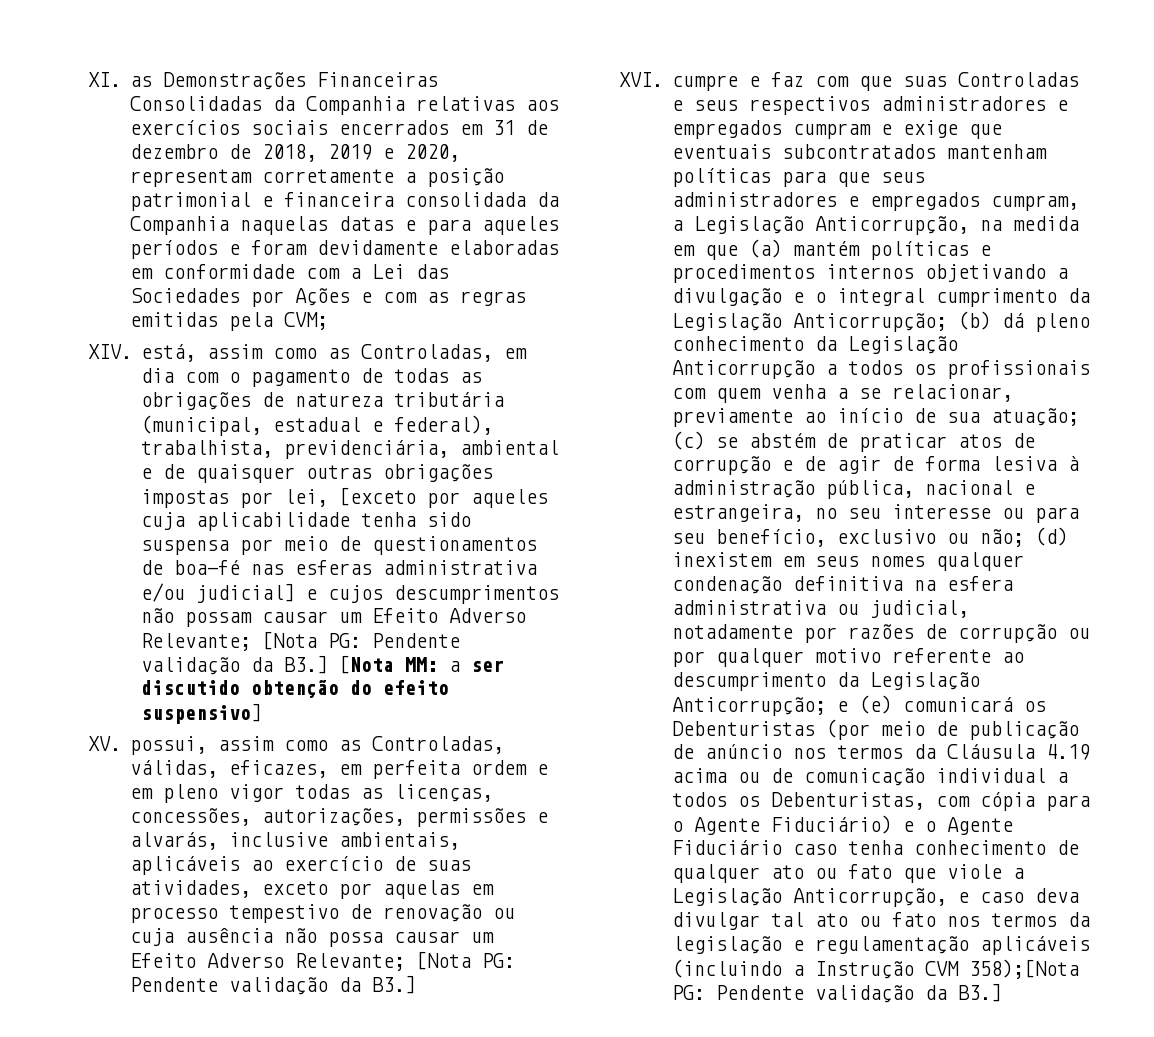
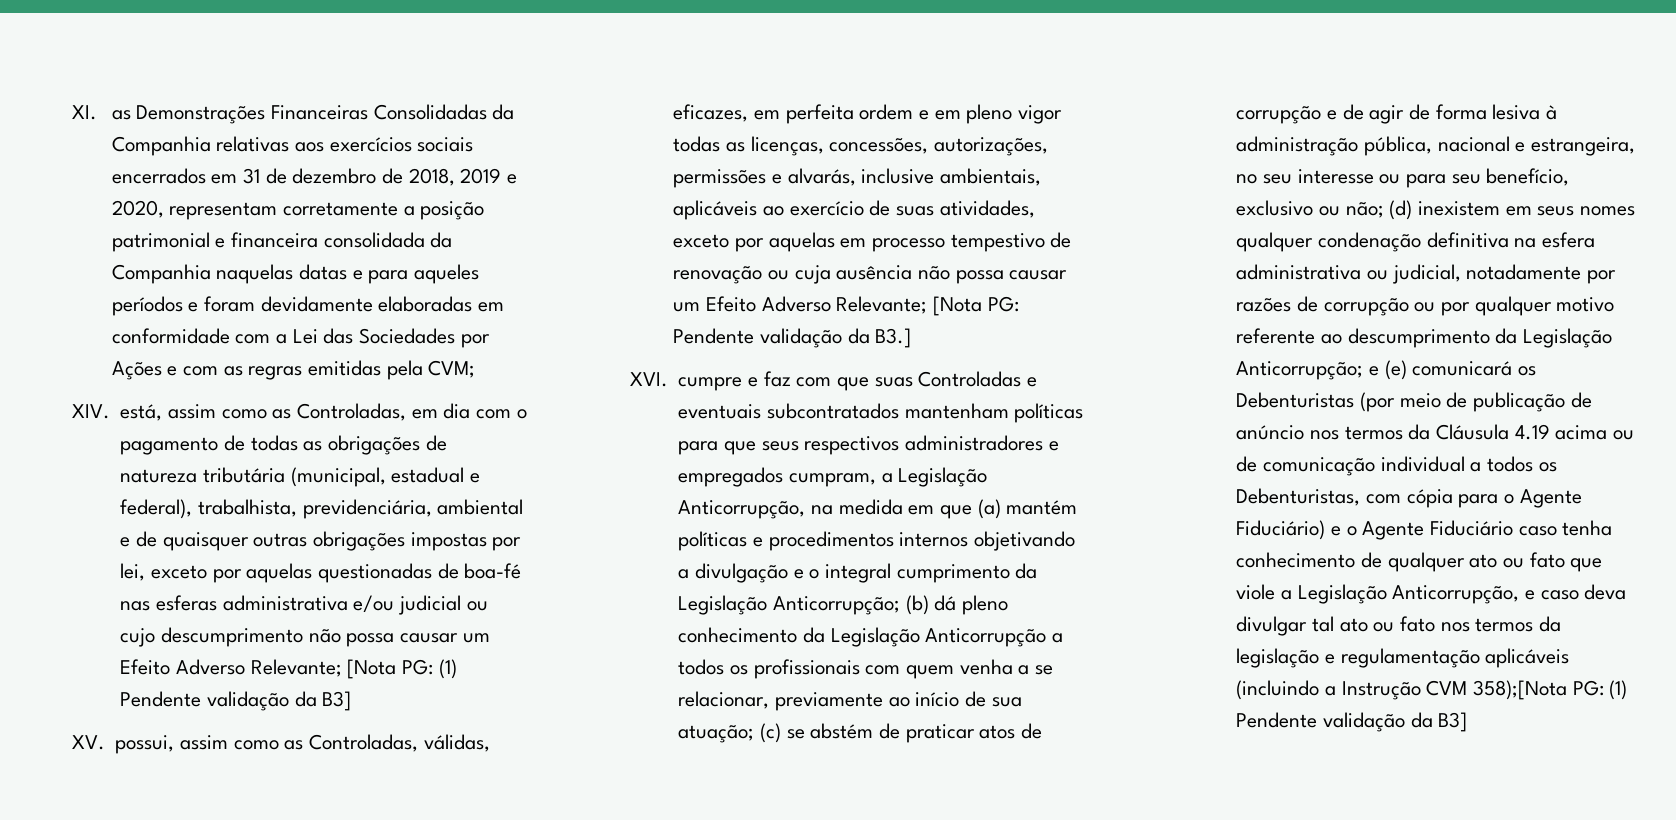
- XIV. está, assim como as Controladas, em dia com o pagamento de todas as obrigações de natureza tributária (municipal, estadual e federal), trabalhista, previdenciária, ambiental e de quaisquer outras obrigações impostas por lei, [exceto por aqueles cuja aplicabilidade tenha sido suspensa por meio de questionamentos de boa-fé nas esferas administrativa e/ou judicial] e cujos descumprimentos não possam causar um Efeito Adverso Relevante; [Nota PG: Pendente validação da B3.] [Nota MM: a ser discutido obtenção do efeito suspensivo]
+ XIV. está, assim como as Controladas, em dia com o pagamento de todas as obrigações de natureza tributária (municipal, estadual e federal), trabalhista, previdenciária, ambiental e de quaisquer outras obrigações impostas por lei, exceto por aquelas questionadas de boa-fé nas esferas administrativa e/ou judicial ou cujo descumprimento não possa causar um Efeito Adverso Relevante; [Nota PG: (1) Pendente validação da B3]
- XVI. cumpre e faz com que suas Controladas e seus respectivos administradores e empregados cumpram e exige que eventuais subcontratados mantenham políticas para que seus administradores e empregados cumpram, a Legislação Anticorrupção, na medida em que (a) mantém políticas e procedimentos internos objetivando a divulgação e o integral cumprimento da Legislação Anticorrupção;
+ XVI. cumpre e faz com que suas Controladas e eventuais subcontratados mantenham políticas para que seus respectivos administradores e empregados cumpram, a Legislação Anticorrupção, na medida em que (a) mantém políticas e procedimentos internos objetivando a divulgação e o integral cumprimento da Legislação Anticorrupção;
- e (e) comunicará os Debenturistas (por meio de publicação de anúncio nos termos da Cláusula 4.19 acima ou de comunicação individual a todos os Debenturistas, com cópia para o Agente Fiduciário) e o Agente Fiduciário caso tenha conhecimento de qualquer ato ou fato que viole a Legislação Anticorrupção, e caso deva divulgar tal ato ou fato nos termos da legislação e regulamentação aplicáveis (incluindo a Instrução CVM 358);[Nota PG: Pendente validação da B3.]
+ e (e) comunicará os Debenturistas (por meio de publicação de anúncio nos termos da Cláusula 4.19 acima ou de comunicação individual a todos os Debenturistas, com cópia para o Agente Fiduciário) e o Agente Fiduciário caso tenha conhecimento de qualquer ato ou fato que viole a Legislação Anticorrupção, e caso deva divulgar tal ato ou fato nos termos da legislação e regulamentação aplicáveis (incluindo a Instrução CVM 358);[Nota PG: (1) Pendente validação da B3]

